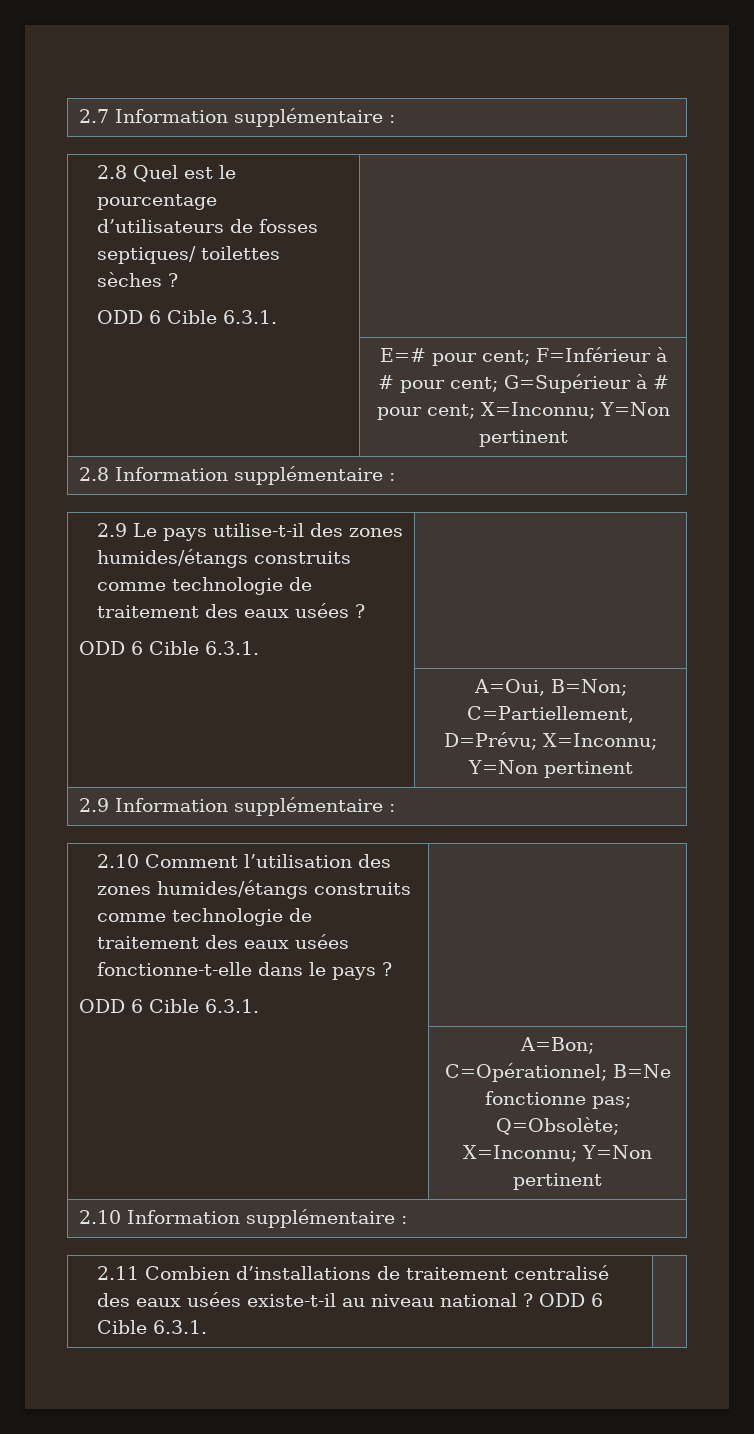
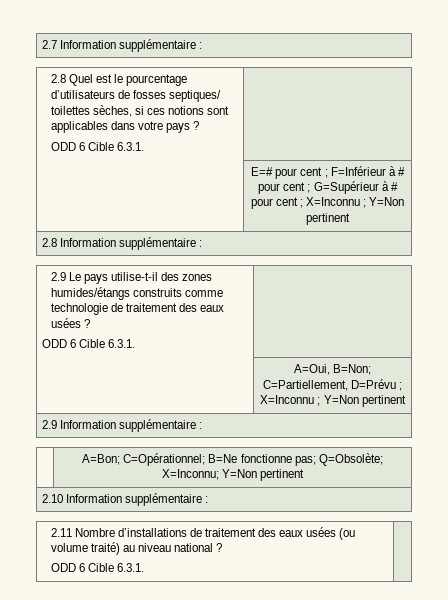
- 2.8 Quel est le pourcentage d’utilisateurs de fosses septiques/ toilettes sèches ?
+ 2.8 Quel est le pourcentage d’utilisateurs de fosses septiques/ toilettes sèches, si ces notions sont applicables dans votre pays ?
- | E=# pour cent; F=Inférieur à # pour cent; G=Supérieur à # pour cent; X=Inconnu; Y=Non pertinent
+ | E=# pour cent ; F=Inférieur à # pour cent ; G=Supérieur à # pour cent ; X=Inconnu ; Y=Non pertinent
- | A=Oui, B=Non; C=Partiellement, D=Prévu; X=Inconnu; Y=Non pertinent
+ | A=Oui, B=Non; C=Partiellement, D=Prévu ; X=Inconnu ; Y=Non pertinent
- 2.10 Comment l’utilisation des zones humides/étangs construits comme technologie de traitement des eaux usées fonctionne-t-elle dans le pays ?
- ODD 6 Cible 6.3.1. |
- 2.11 Combien d’installations de traitement centralisé des eaux usées existe-t-il au niveau national ? ODD 6 Cible 6.3.1. |
+ 2.11 Nombre d’installations de traitement des eaux usées (ou volume traité) au niveau national ?
+ ODD 6 Cible 6.3.1. |

